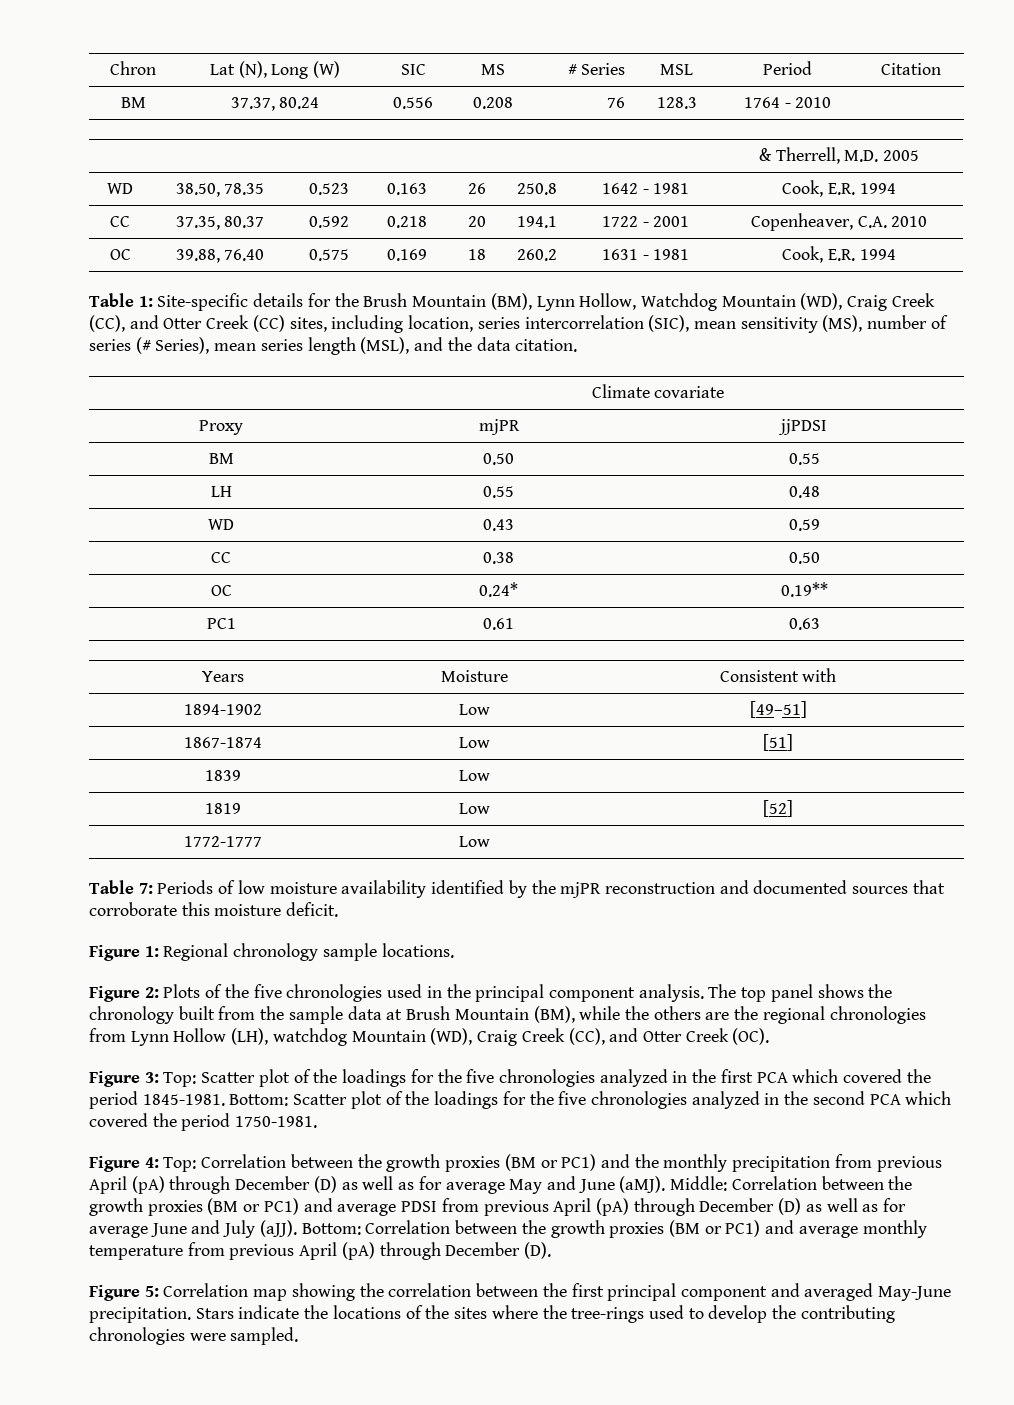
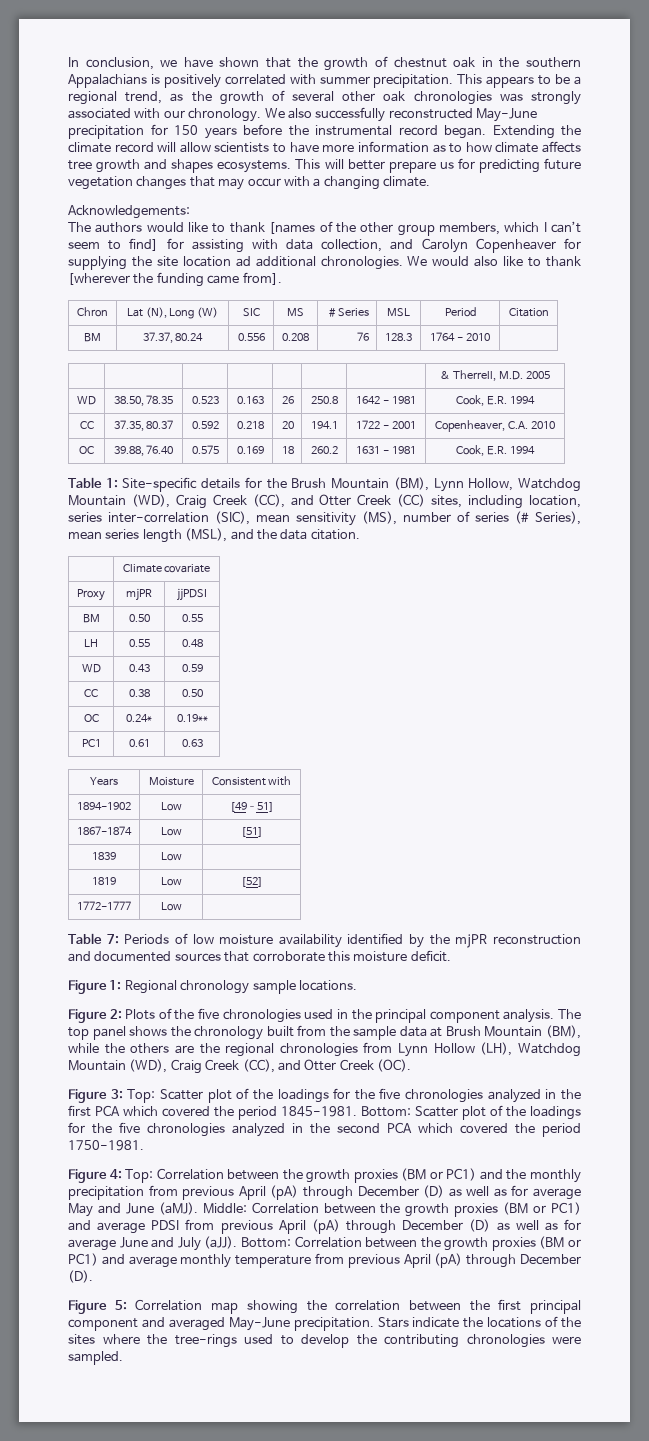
+ In conclusion, we have shown that the growth of chestnut oak in the southern Appalachians is positively correlated with summer precipitation. This appears to be a regional trend, as the growth of several other oak chronologies was strongly associated with our chronology. We also successfully reconstructed May-June precipitation for 150 years before the instrumental record began. Extending the climate record will allow scientists to have more information as to how climate affects tree growth and shapes ecosystems. This will better prepare us for predicting future vegetation changes that may occur with a changing climate.
+ Acknowledgements:
+ The authors would like to thank [names of the other group members, which I can’t seem to find] for assisting with data collection, and Carolyn Copenheaver for supplying the site location ad additional chronologies. We would also like to thank [wherever the funding came from].
- Table 1: Site-specific details for the Brush Mountain (BM), Lynn Hollow, Watchdog Mountain (WD), Craig Creek (CC), and Otter Creek (CC) sites, including location, series intercorrelation (SIC), mean sensitivity (MS), number of series (# Series), mean series length (MSL), and the data citation.
+ Table 1: Site-specific details for the Brush Mountain (BM), Lynn Hollow, Watchdog Mountain (WD), Craig Creek (CC), and Otter Creek (CC) sites, including location, series inter-correlation (SIC), mean sensitivity (MS), number of series (# Series), mean series length (MSL), and the data citation.
- The top panel shows the chronology built from the sample data at Brush Mountain (BM), while the others are the regional chronologies from Lynn Hollow (LH), watchdog Mountain (WD), Craig Creek (CC), and Otter Creek (OC).
+ The top panel shows the chronology built from the sample data at Brush Mountain (BM), while the others are the regional chronologies from Lynn Hollow (LH), Watchdog Mountain (WD), Craig Creek (CC), and Otter Creek (OC).

